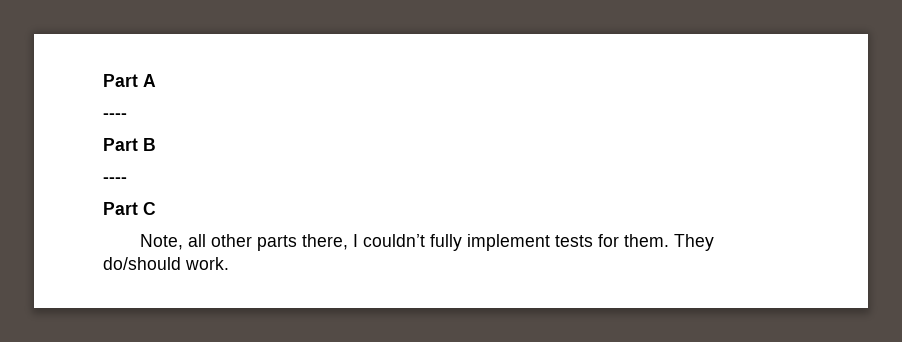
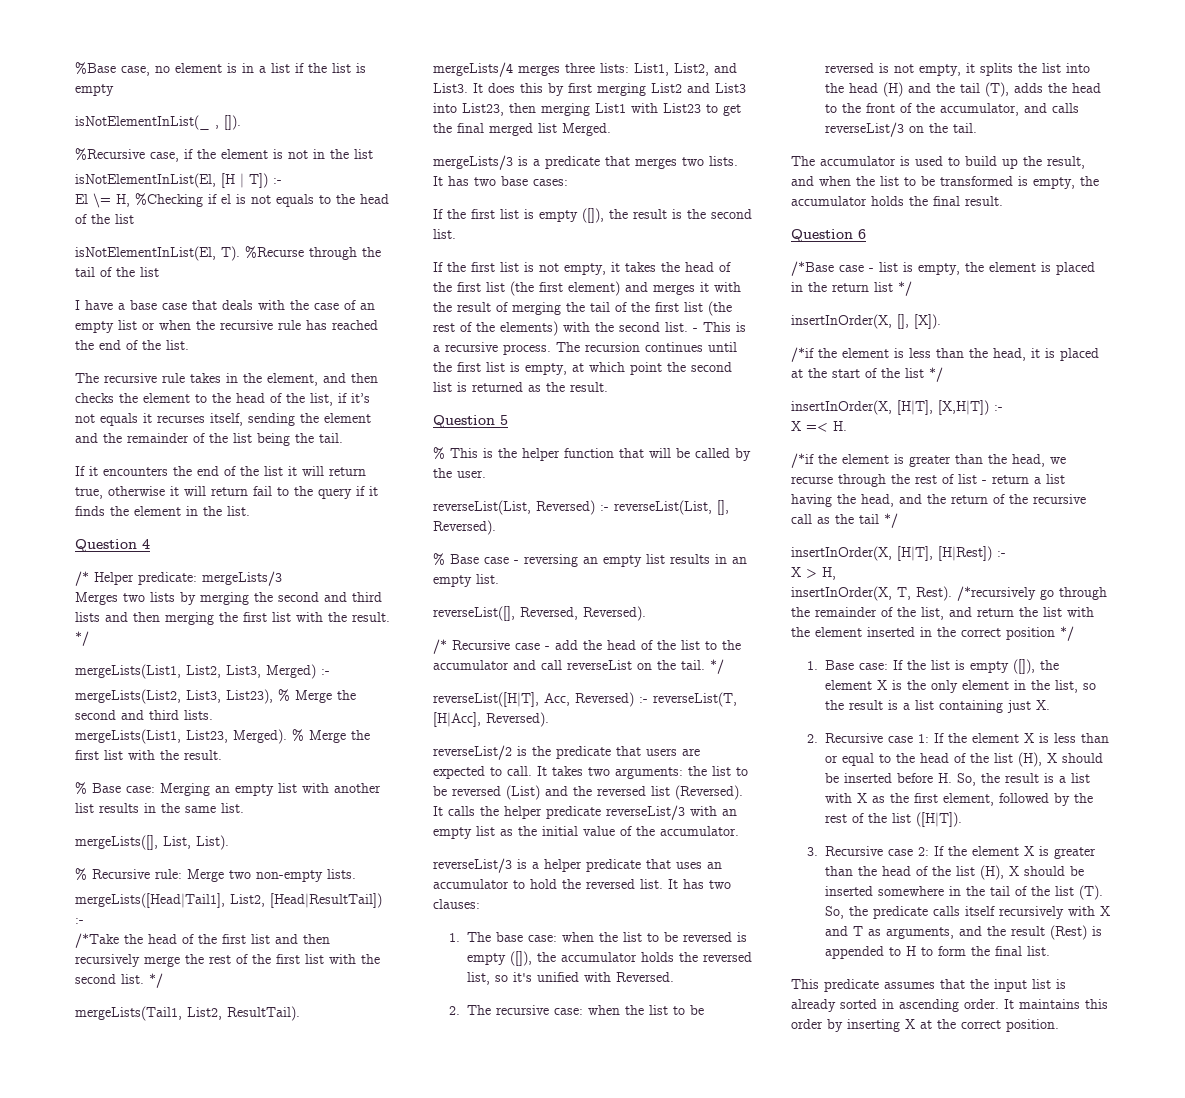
- Part A
- ----
- Part B
- ----
- Part C
- Note, all other parts there, I couldn’t fully implement tests for them. They do/should work.
+ %Base case, no element is in a list if the list is empty
+ isNotElementInList(_ , []).
+ %Recursive case, if the element is not in the list
+ isNotElementInList(El, [H | T]) :-
+ El \= H, %Checking if el is not equals to the head of the list
+ isNotElementInList(El, T). %Recurse through the tail of the list
+ I have a base case that deals with the case of an empty list or when the recursive rule has reached the end of the list.
+ The recursive rule takes in the element, and then checks the element to the head of the list, if it’s not equals it recurses itself, sending the element and the remainder of the list being the tail.
+ If it encounters the end of the list it will return true, otherwise it will return fail to the query if it finds the element in the list.
+ Question 4
+ /* Helper predicate: mergeLists/3
+ Merges two lists by merging the second and third lists and then merging the first list with the result. */
+ mergeLists(List1, List2, List3, Merged) :-
+ mergeLists(List2, List3, List23), % Merge the second and third lists.
+ mergeLists(List1, List23, Merged). % Merge the first list with the result.
+ % Base case: Merging an empty list with another list results in the same list.
+ mergeLists([], List, List).
+ % Recursive rule: Merge two non-empty lists.
+ mergeLists([Head|Tail1], List2, [Head|ResultTail]) :-
+ /*Take the head of the first list and then recursively merge the rest of the first list with the second list. */
+ mergeLists(Tail1, List2, ResultTail).
+ mergeLists/4 merges three lists: List1, List2, and List3. It does this by first merging List2 and List3 into List23, then merging List1 with List23 to get the final merged list Merged.
+ mergeLists/3 is a predicate that merges two lists. It has two base cases:
+ If the first list is empty ([]), the result is the second list.
+ If the first list is not empty, it takes the head of the first list (the first element) and merges it with the result of merging the tail of the first list (the rest of the elements) with the second list. - This is a recursive process. The recursion continues until the first list is empty, at which point the second list is returned as the result.
+ Question 5
+ % This is the helper function that will be called by the user.
+ reverseList(List, Reversed) :- reverseList(List, [], Reversed).
+ % Base case - reversing an empty list results in an empty list.
+ reverseList([], Reversed, Reversed).
+ /* Recursive case - add the head of the list to the accumulator and call reverseList on the tail. */
+ reverseList([H|T], Acc, Reversed) :- reverseList(T, [H|Acc], Reversed).
+ reverseList/2 is the predicate that users are expected to call. It takes two arguments: the list to be reversed (List) and the reversed list (Reversed). It calls the helper predicate reverseList/3 with an empty list as the initial value of the accumulator.
+ reverseList/3 is a helper predicate that uses an accumulator to hold the reversed list. It has two clauses:
+ 1. The base case: when the list to be reversed is empty ([]), the accumulator holds the reversed list, so it's unified with Reversed.
+ 2. The recursive case: when the list to be reversed is not empty, it splits the list into the head (H) and the tail (T), adds the head to the front of the accumulator, and calls reverseList/3 on the tail.
+ The accumulator is used to build up the result, and when the list to be transformed is empty, the accumulator holds the final result.
+ Question 6
+ /*Base case - list is empty, the element is placed in the return list */
+ insertInOrder(X, [], [X]).
+ /*if the element is less than the head, it is placed at the start of the list */
+ insertInOrder(X, [H|T], [X,H|T]) :-
+ X =< H.
+ /*if the element is greater than the head, we recurse through the rest of list - return a list having the head, and the return of the recursive call as the tail */
+ insertInOrder(X, [H|T], [H|Rest]) :-
+ X > H,
+ insertInOrder(X, T, Rest). /*recursively go through the remainder of the list, and return the list with the element inserted in the correct position */
+ 1. Base case: If the list is empty ([]), the element X is the only element in the list, so the result is a list containing just X.
+ 2. Recursive case 1: If the element X is less than or equal to the head of the list (H), X should be inserted before H. So, the result is a list with X as the first element, followed by the rest of the list ([H|T]).
+ 3. Recursive case 2: If the element X is greater than the head of the list (H), X should be inserted somewhere in the tail of the list (T). So, the predicate calls itself recursively with X and T as arguments, and the result (Rest) is appended to H to form the final list.
+ This predicate assumes that the input list is already sorted in ascending order. It maintains this order by inserting X at the correct position.

